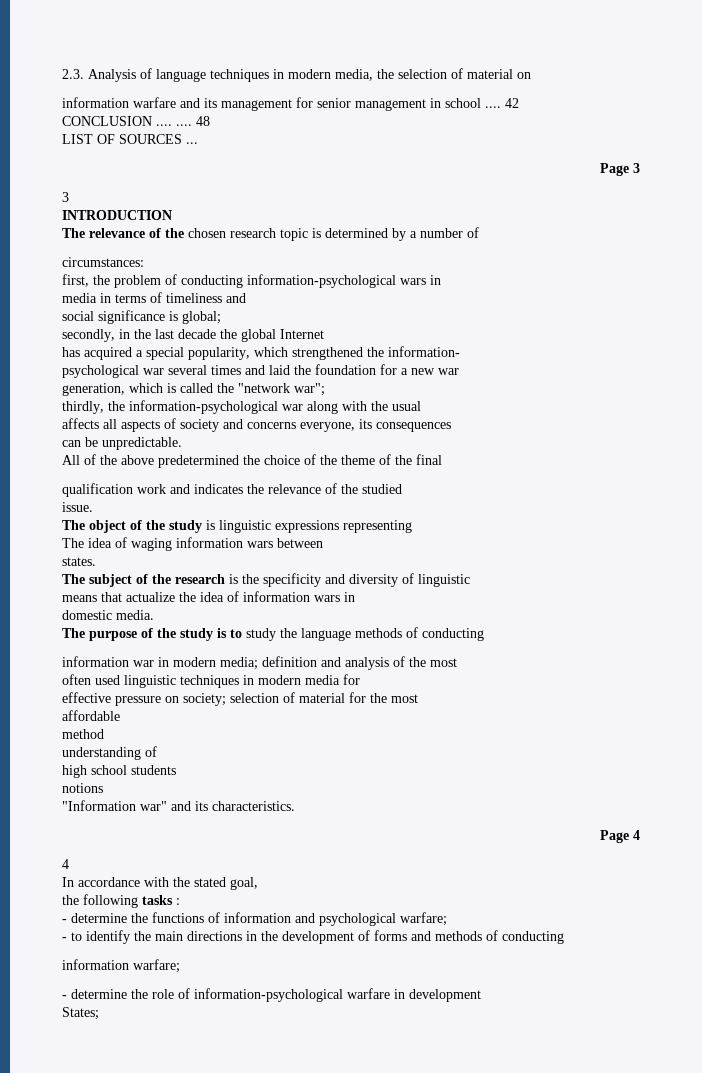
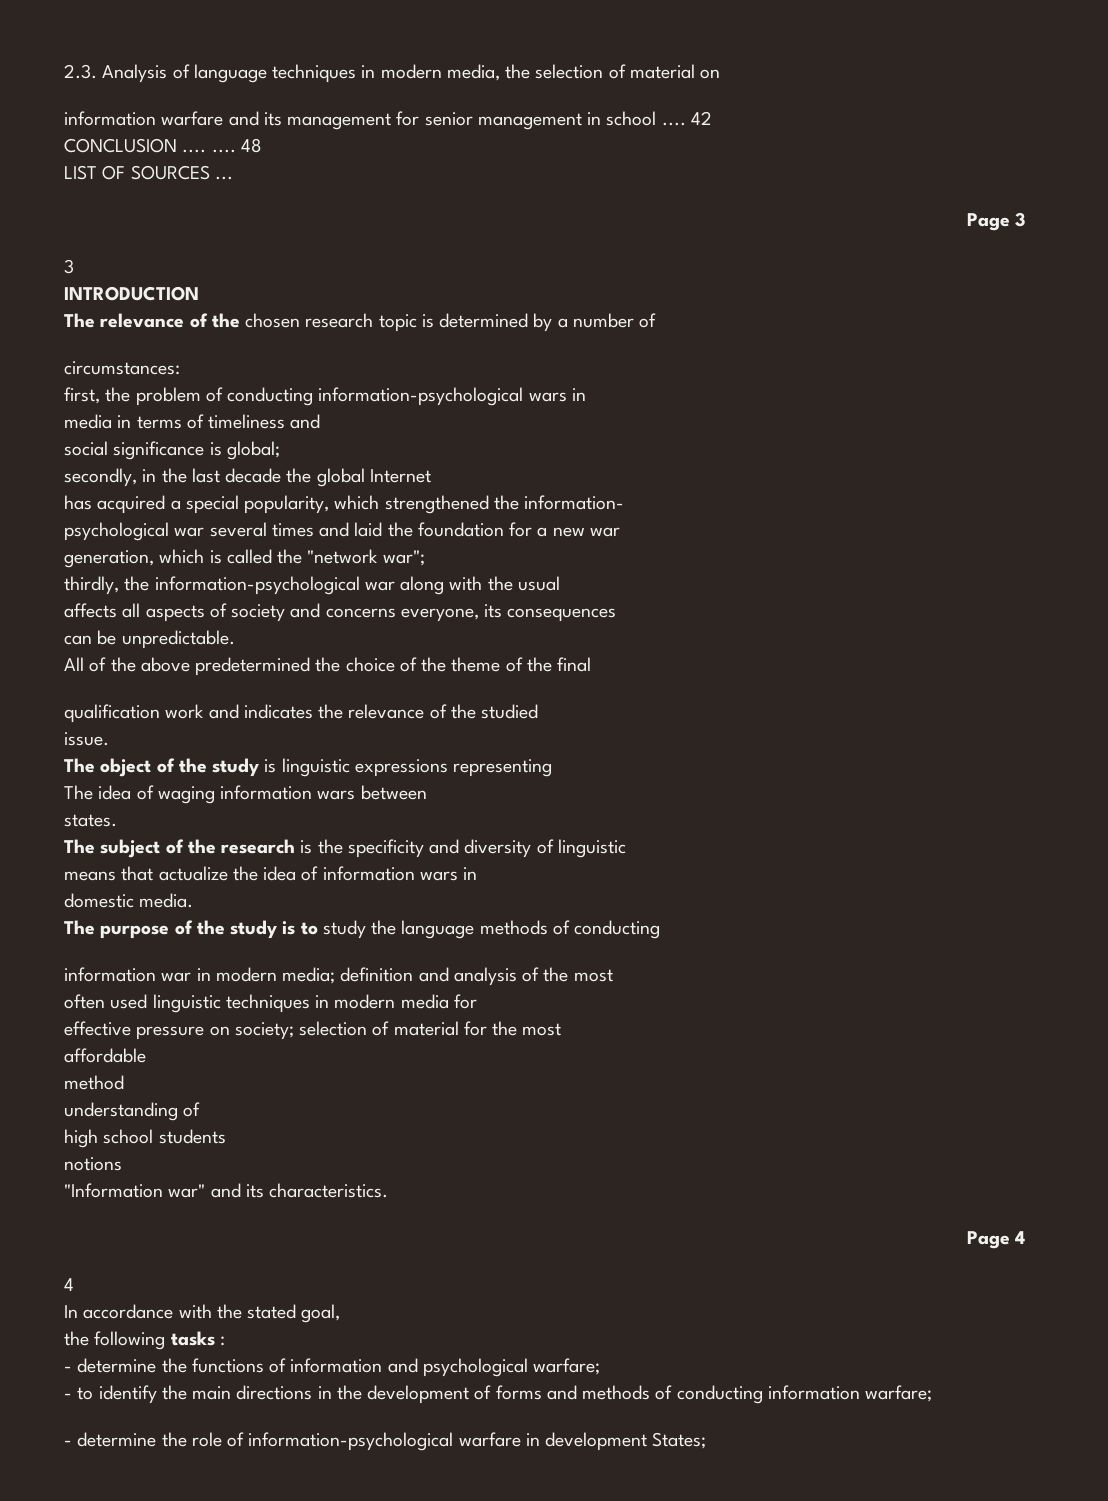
- - to identify the main directions in the development of forms and methods of conducting
- information warfare;
+ - to identify the main directions in the development of forms and methods of conducting information warfare;
- - determine the role of information-psychological warfare in development
- States;
+ - determine the role of information-psychological warfare in development States;

